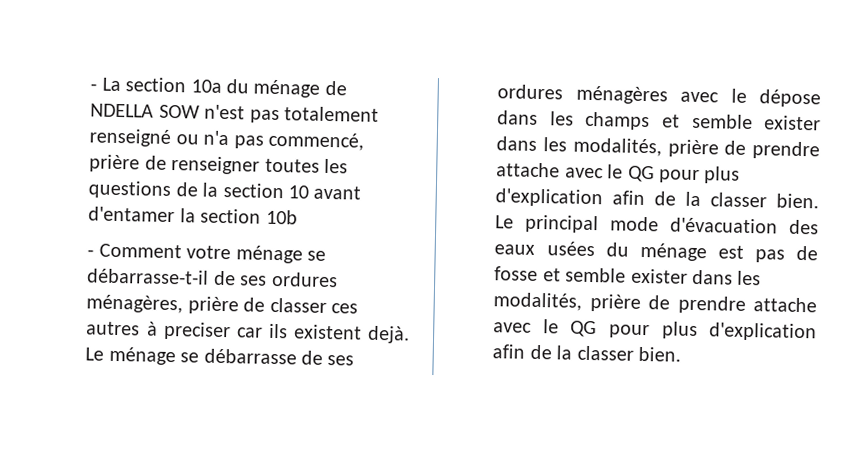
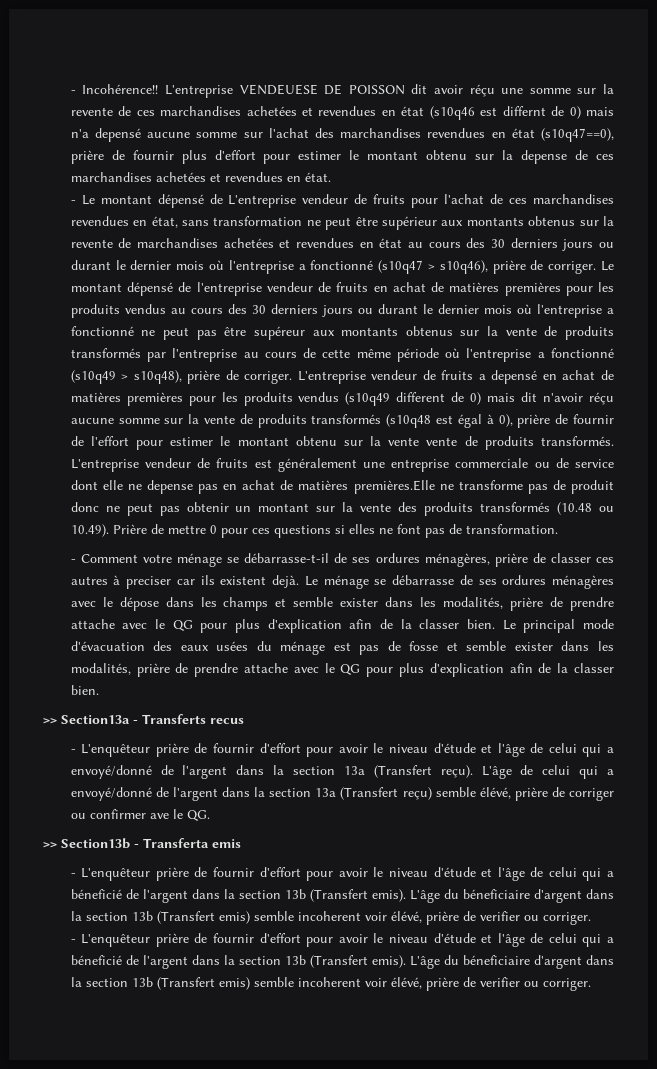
- - La section 10a du ménage de NDELLA SOW n'est pas totalement renseigné ou n'a pas commencé, prière de renseigner toutes les questions de la section 10 avant d'entamer la section 10b
+ - Incohérence!! L'entreprise VENDEUESE DE POISSON dit avoir réçu une somme sur la revente de ces marchandises achetées et revendues en état (s10q46 est differnt de 0) mais n'a depensé aucune somme sur l'achat des marchandises revendues en état (s10q47==0), prière de fournir plus d'effort pour estimer le montant obtenu sur la depense de ces marchandises achetées et revendues en état.
+ - Le montant dépensé de L'entreprise vendeur de fruits pour l'achat de ces marchandises revendues en état, sans transformation ne peut être supérieur aux montants obtenus sur la revente de marchandises achetées et revendues en état au cours des 30 derniers jours ou durant le dernier mois où l'entreprise a fonctionné (s10q47 > s10q46), prière de corriger. Le montant dépensé de l'entreprise vendeur de fruits en achat de matières premières pour les produits vendus au cours des 30 derniers jours ou durant le dernier mois où l'entreprise a fonctionné ne peut pas être supéreur aux montants obtenus sur la vente de produits transformés par l'entreprise au cours de cette même période où l'entreprise a fonctionné (s10q49 > s10q48), prière de corriger. L'entreprise vendeur de fruits a depensé en achat de matières premières pour les produits vendus (s10q49 different de 0) mais dit n'avoir réçu aucune somme sur la vente de produits transformés (s10q48 est égal à 0), prière de fournir de l'effort pour estimer le montant obtenu sur la vente vente de produits transformés. L'entreprise vendeur de fruits est généralement une entreprise commerciale ou de service dont elle ne depense pas en achat de matières premières.Elle ne transforme pas de produit donc ne peut pas obtenir un montant sur la vente des produits transformés (10.48 ou 10.49). Prière de mettre 0 pour ces questions si elles ne font pas de transformation.
+ >> Section13a - Transferts recus
+ - L'enquêteur prière de fournir d'effort pour avoir le niveau d'étude et l'âge de celui qui a envoyé/donné de l'argent dans la section 13a (Transfert reçu). L'âge de celui qui a envoyé/donné de l'argent dans la section 13a (Transfert reçu) semble élévé, prière de corriger ou confirmer ave le QG.
+ >> Section13b - Transferta emis
+ - L'enquêteur prière de fournir d'effort pour avoir le niveau d'étude et l'âge de celui qui a béneficié de l'argent dans la section 13b (Transfert emis). L'âge du béneficiaire d'argent dans la section 13b (Transfert emis) semble incoherent voir élévé, prière de verifier ou corriger.
+ - L'enquêteur prière de fournir d'effort pour avoir le niveau d'étude et l'âge de celui qui a béneficié de l'argent dans la section 13b (Transfert emis). L'âge du béneficiaire d'argent dans la section 13b (Transfert emis) semble incoherent voir élévé, prière de verifier ou corriger.

